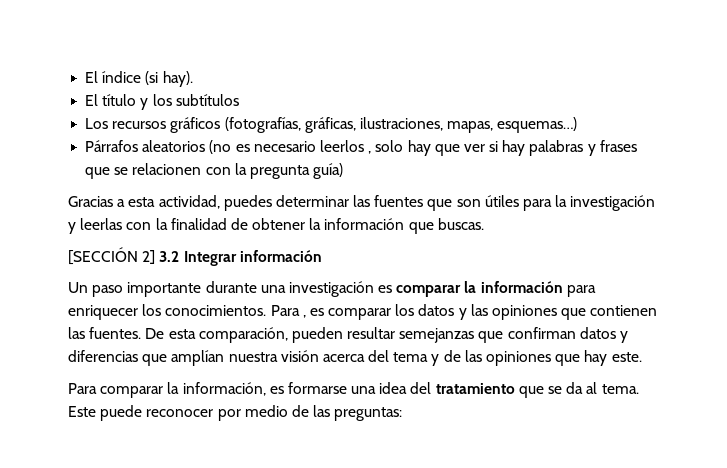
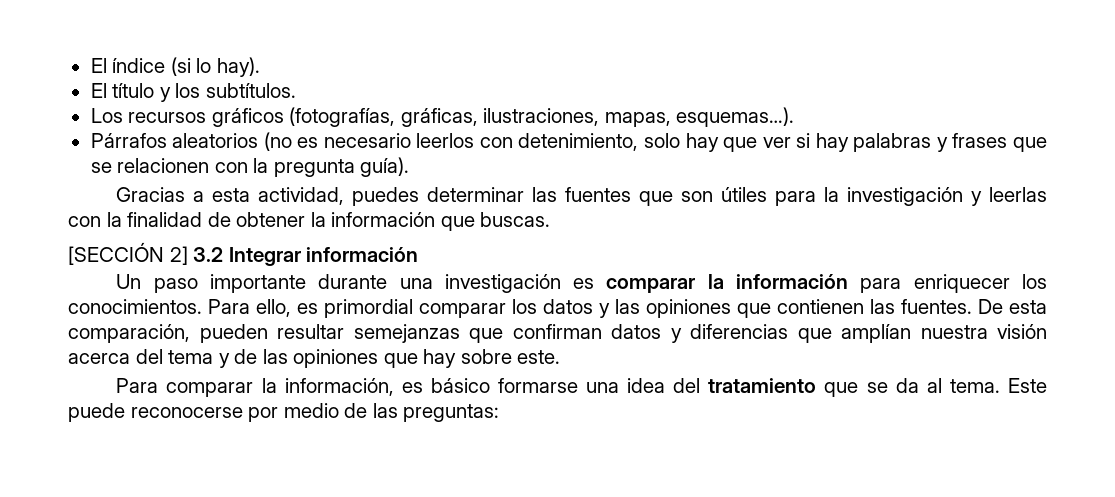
- El índice (si hay).
+ El índice (si lo hay).
- El título y los subtítulos
+ El título y los subtítulos.
- Los recursos gráficos (fotografías, gráficas, ilustraciones, mapas, esquemas…)
+ Los recursos gráficos (fotografías, gráficas, ilustraciones, mapas, esquemas…).
- Párrafos aleatorios (no es necesario leerlos , solo hay que ver si hay palabras y frases que se relacionen con la pregunta guía)
+ Párrafos aleatorios (no es necesario leerlos con detenimiento, solo hay que ver si hay palabras y frases que se relacionen con la pregunta guía).
- Para , es comparar los datos y las opiniones que contienen las fuentes.
+ Para ello, es primordial comparar los datos y las opiniones que contienen las fuentes.
- De esta comparación, pueden resultar semejanzas que confirman datos y diferencias que amplían nuestra visión acerca del tema y de las opiniones que hay este.
+ De esta comparación, pueden resultar semejanzas que confirman datos y diferencias que amplían nuestra visión acerca del tema y de las opiniones que hay sobre este.
- Para comparar la información, es formarse una idea del tratamiento que se da al tema.
+ Para comparar la información, es básico formarse una idea del tratamiento que se da al tema.
- Este puede reconocer por medio de las preguntas:
+ Este puede reconocerse por medio de las preguntas:

